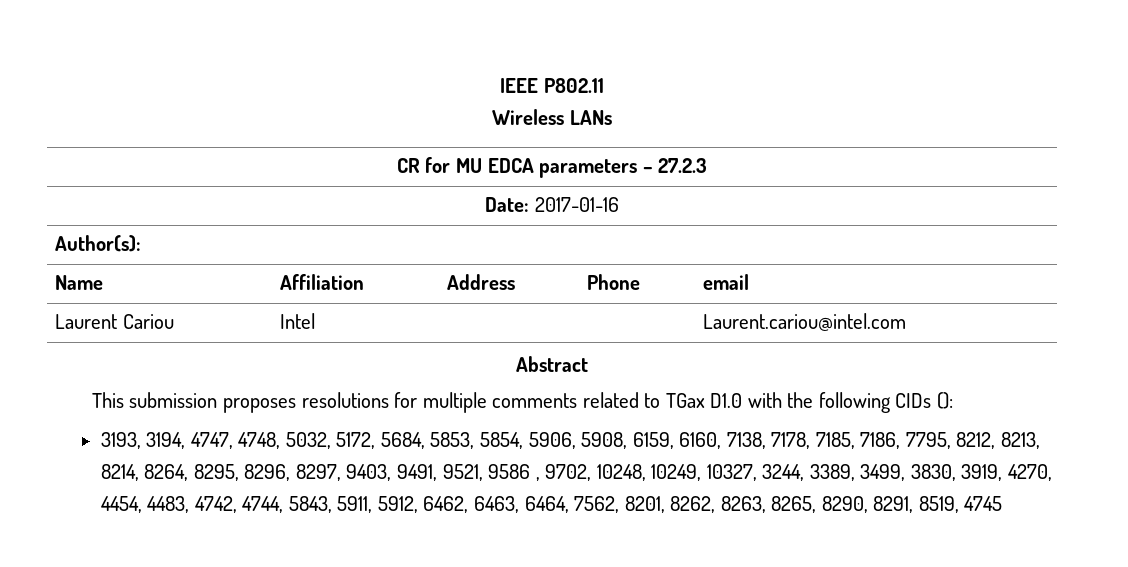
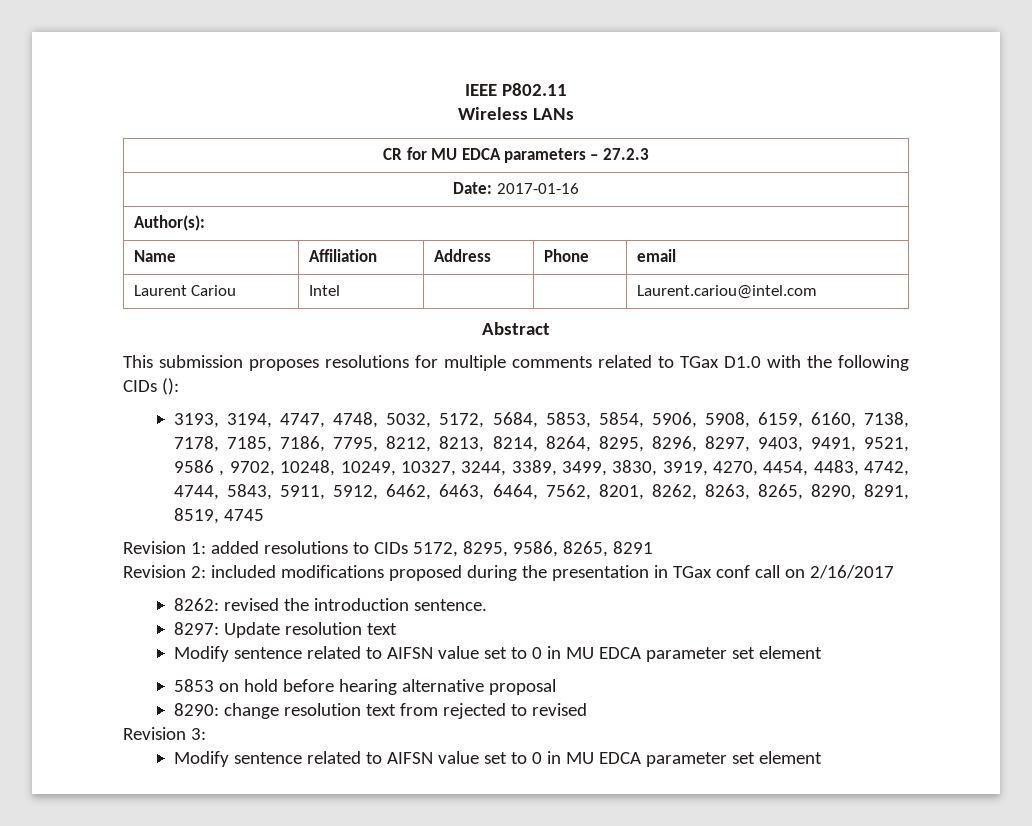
+ Revision 1: added resolutions to CIDs 5172, 8295, 9586, 8265, 8291
+ Revision 2: included modifications proposed during the presentation in TGax conf call on 2/16/2017
+ 8262: revised the introduction sentence.
+ 8297: Update resolution text
+ Modify sentence related to AIFSN value set to 0 in MU EDCA parameter set element
+ 5853 on hold before hearing alternative proposal
+ 8290: change resolution text from rejected to revised
+ Revision 3:
+ Modify sentence related to AIFSN value set to 0 in MU EDCA parameter set element

